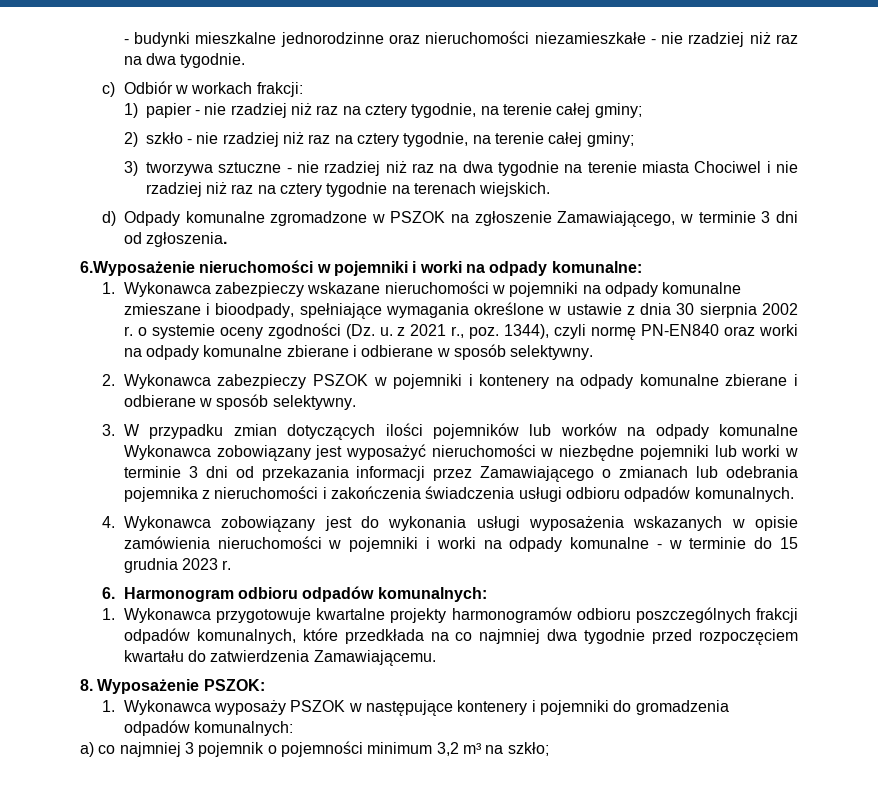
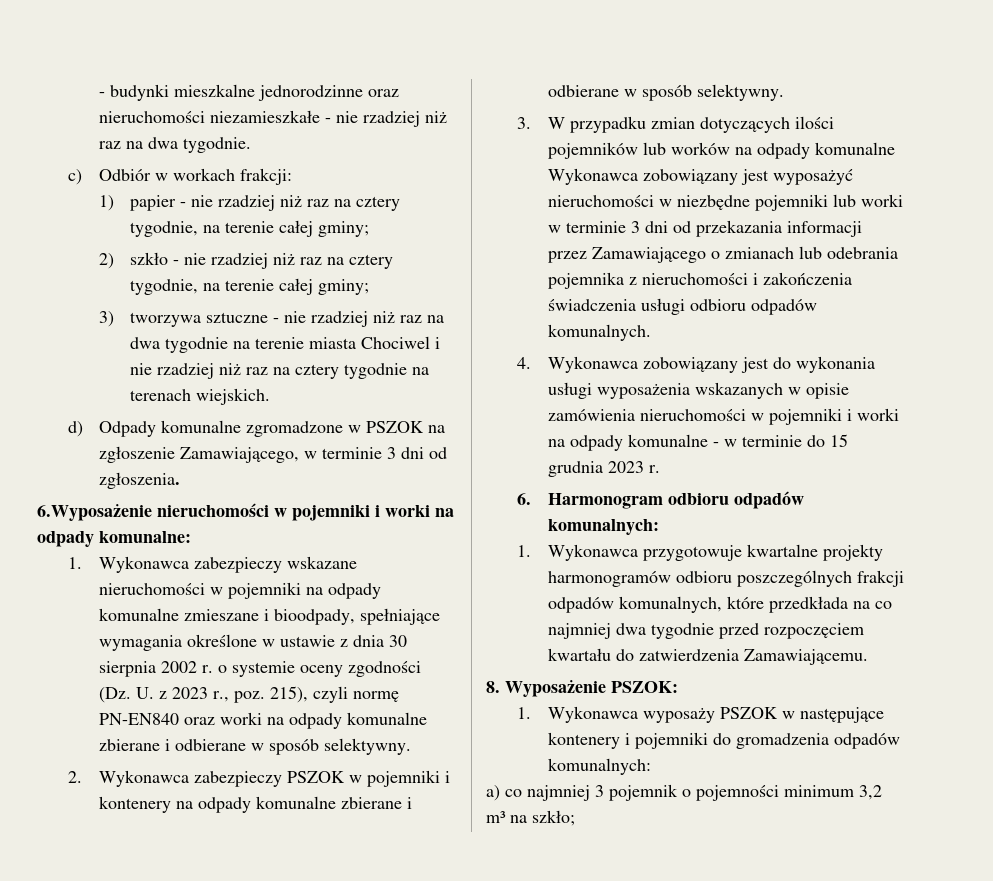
- 1. Wykonawca zabezpieczy wskazane nieruchomości w pojemniki na odpady komunalne zmieszane i bioodpady, spełniające wymagania określone w ustawie z dnia 30 sierpnia 2002 r. o systemie oceny zgodności (Dz. u. z 2021 r., poz. 1344), czyli normę PN-EN840 oraz worki na odpady komunalne zbierane i odbierane w sposób selektywny.
+ 1. Wykonawca zabezpieczy wskazane nieruchomości w pojemniki na odpady komunalne zmieszane i bioodpady, spełniające wymagania określone w ustawie z dnia 30 sierpnia 2002 r. o systemie oceny zgodności (Dz. U. z 2023 r., poz. 215), czyli normę PN-EN840 oraz worki na odpady komunalne zbierane i odbierane w sposób selektywny.

